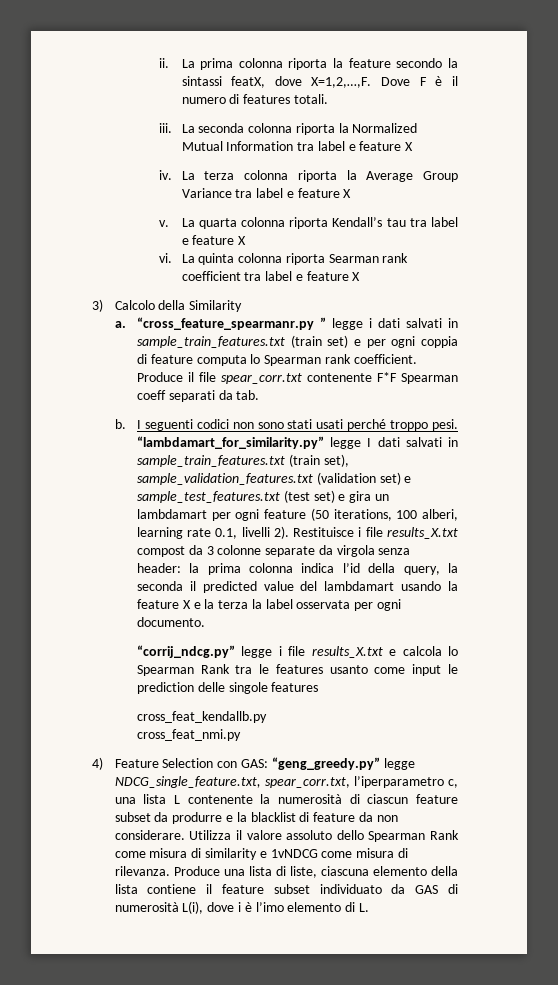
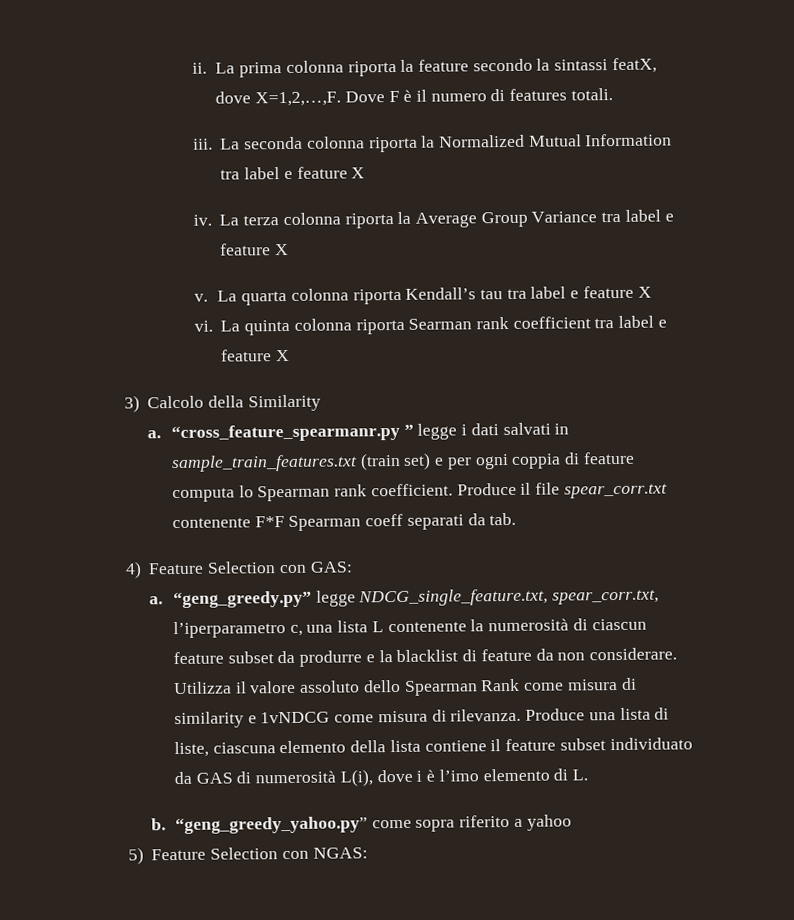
- b. I seguenti codici non sono stati usati perché troppo pesi. “lambdamart_for_similarity.py” legge I dati salvati in sample_train_features.txt (train set), sample_validation_features.txt (validation set) e sample_test_features.txt (test set) e gira un lambdamart per ogni feature (50 iterations, 100 alberi, learning rate 0.1, livelli 2). Restituisce i file results_X.txt compost da 3 colonne separate da virgola senza header: la prima colonna indica l’id della query, la seconda il predicted value del lambdamart usando la feature X e la terza la label osservata per ogni documento.
- “corrij_ndcg.py” legge i file results_X.txt e calcola lo Spearman Rank tra le features usanto come input le prediction delle singole features
- cross_feat_kendallb.py
- cross_feat_nmi.py
- 4) Feature Selection con GAS: “geng_greedy.py” legge NDCG_single_feature.txt, spear_corr.txt, l’iperparametro c, una lista L contenente la numerosità di ciascun feature subset da produrre e la blacklist di feature da non considerare.
+ 4) Feature Selection con GAS:
+ a. “geng_greedy.py” legge NDCG_single_feature.txt, spear_corr.txt, l’iperparametro c, una lista L contenente la numerosità di ciascun feature subset da produrre e la blacklist di feature da non considerare.
+ b. “geng_greedy_yahoo.py” come sopra riferito a yahoo
+ 5) Feature Selection con NGAS:

